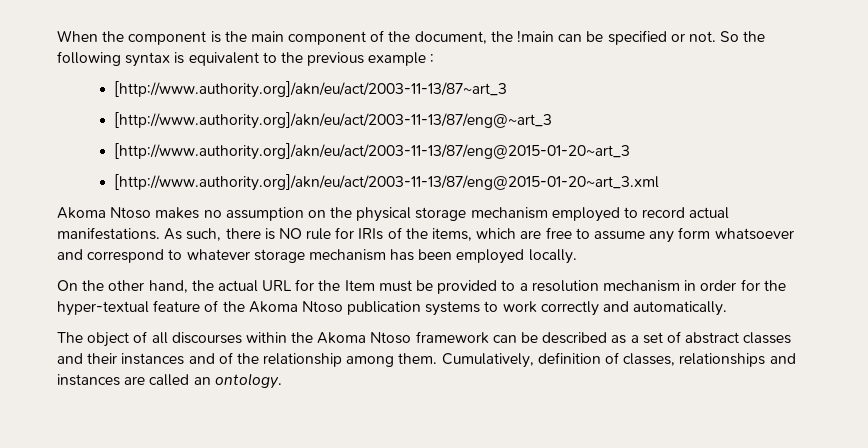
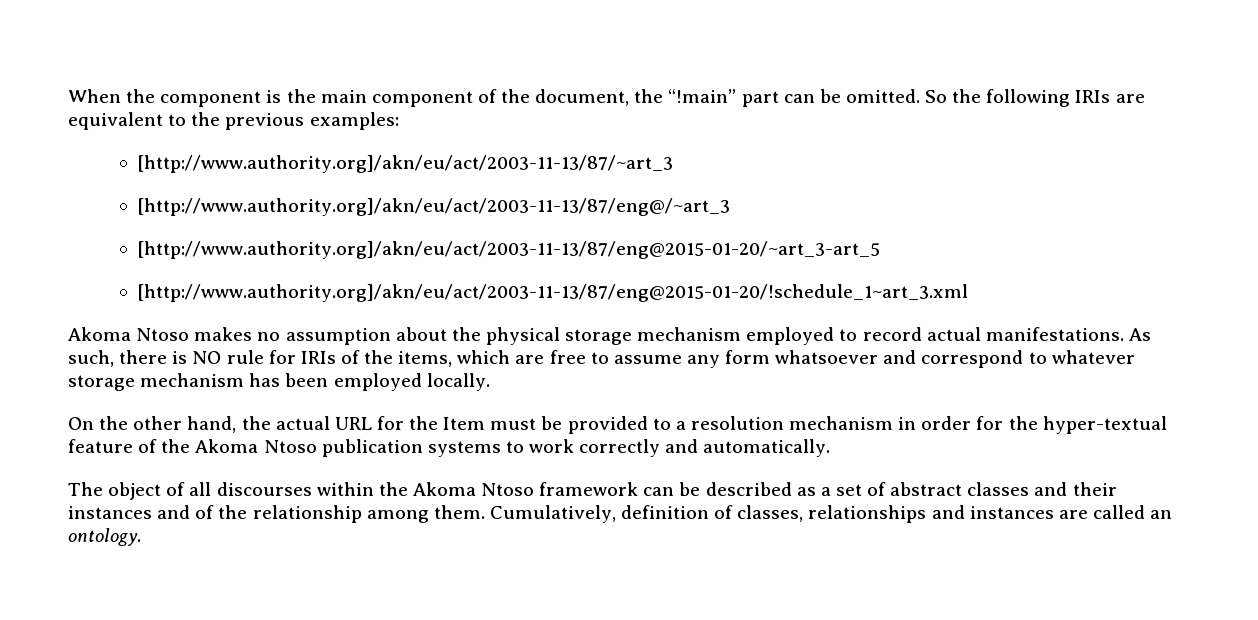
- When the component is the main component of the document, the !main can be specified or not.
+ When the component is the main component of the document, the “!main” part can be omitted.
- So the following syntax is equivalent to the previous example :
- [http://www.authority.org]/akn/eu/act/2003-11-13/87~art_3
- [http://www.authority.org]/akn/eu/act/2003-11-13/87/eng@~art_3
- [http://www.authority.org]/akn/eu/act/2003-11-13/87/eng@2015-01-20~art_3
- [http://www.authority.org]/akn/eu/act/2003-11-13/87/eng@2015-01-20~art_3.xml
+ So the following IRIs are equivalent to the previous examples:
+ [http://www.authority.org]/akn/eu/act/2003-11-13/87/~art_3
+ [http://www.authority.org]/akn/eu/act/2003-11-13/87/eng@/~art_3
+ [http://www.authority.org]/akn/eu/act/2003-11-13/87/eng@2015-01-20/~art_3-art_5
+ [http://www.authority.org]/akn/eu/act/2003-11-13/87/eng@2015-01-20/!schedule_1~art_3.xml
- Akoma Ntoso makes no assumption on the physical storage mechanism employed to record actual manifestations.
+ Akoma Ntoso makes no assumption about the physical storage mechanism employed to record actual manifestations.

